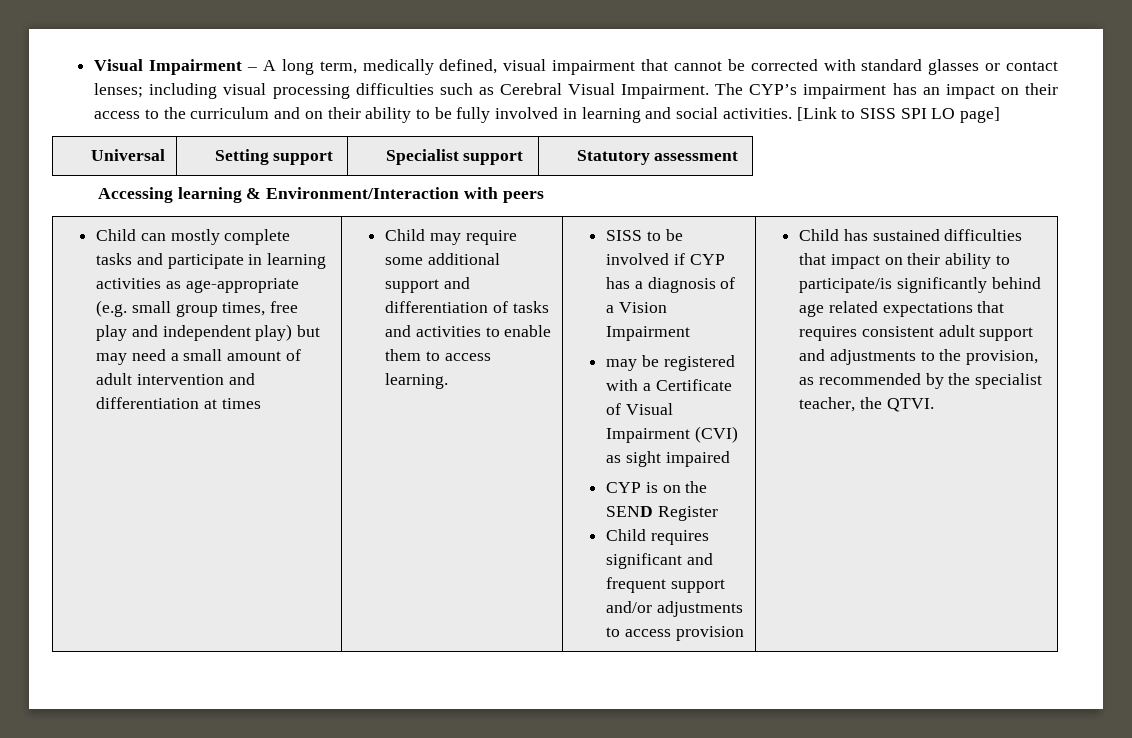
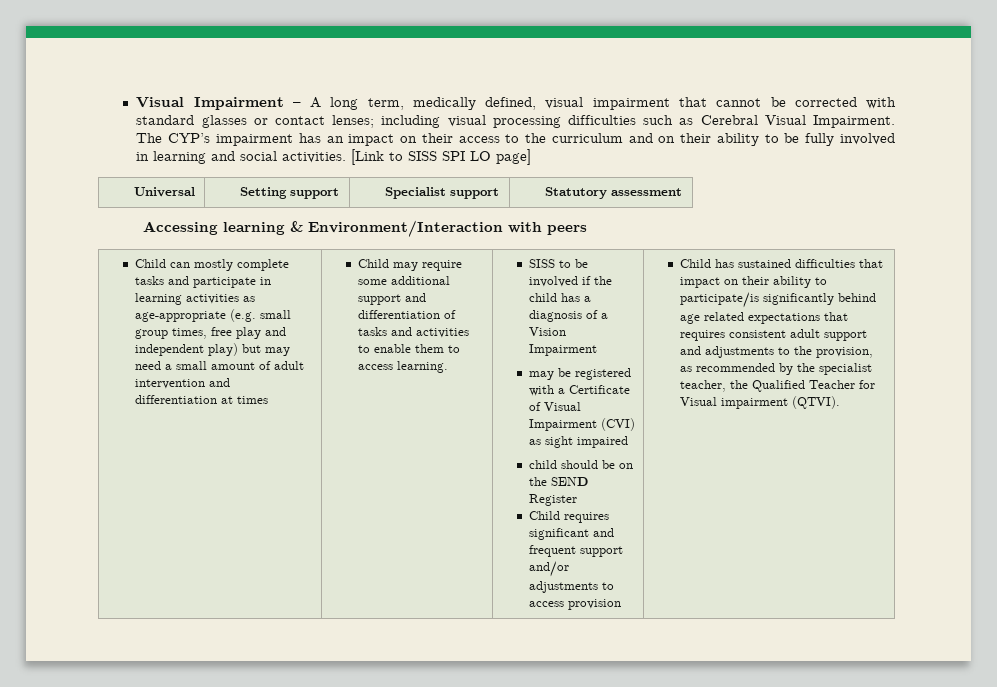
- SISS to be involved if CYP has a diagnosis of a Vision Impairment
+ SISS to be involved if the child has a diagnosis of a Vision Impairment
- CYP is on the SEND Register
+ child should be on the SEND Register
- Child has sustained difficulties that impact on their ability to participate/is significantly behind age related expectations that requires consistent adult support and adjustments to the provision, as recommended by the specialist teacher, the QTVI.
+ Child has sustained difficulties that impact on their ability to participate/is significantly behind age related expectations that requires consistent adult support and adjustments to the provision, as recommended by the specialist teacher, the Qualified Teacher for Visual impairment (QTVI).

